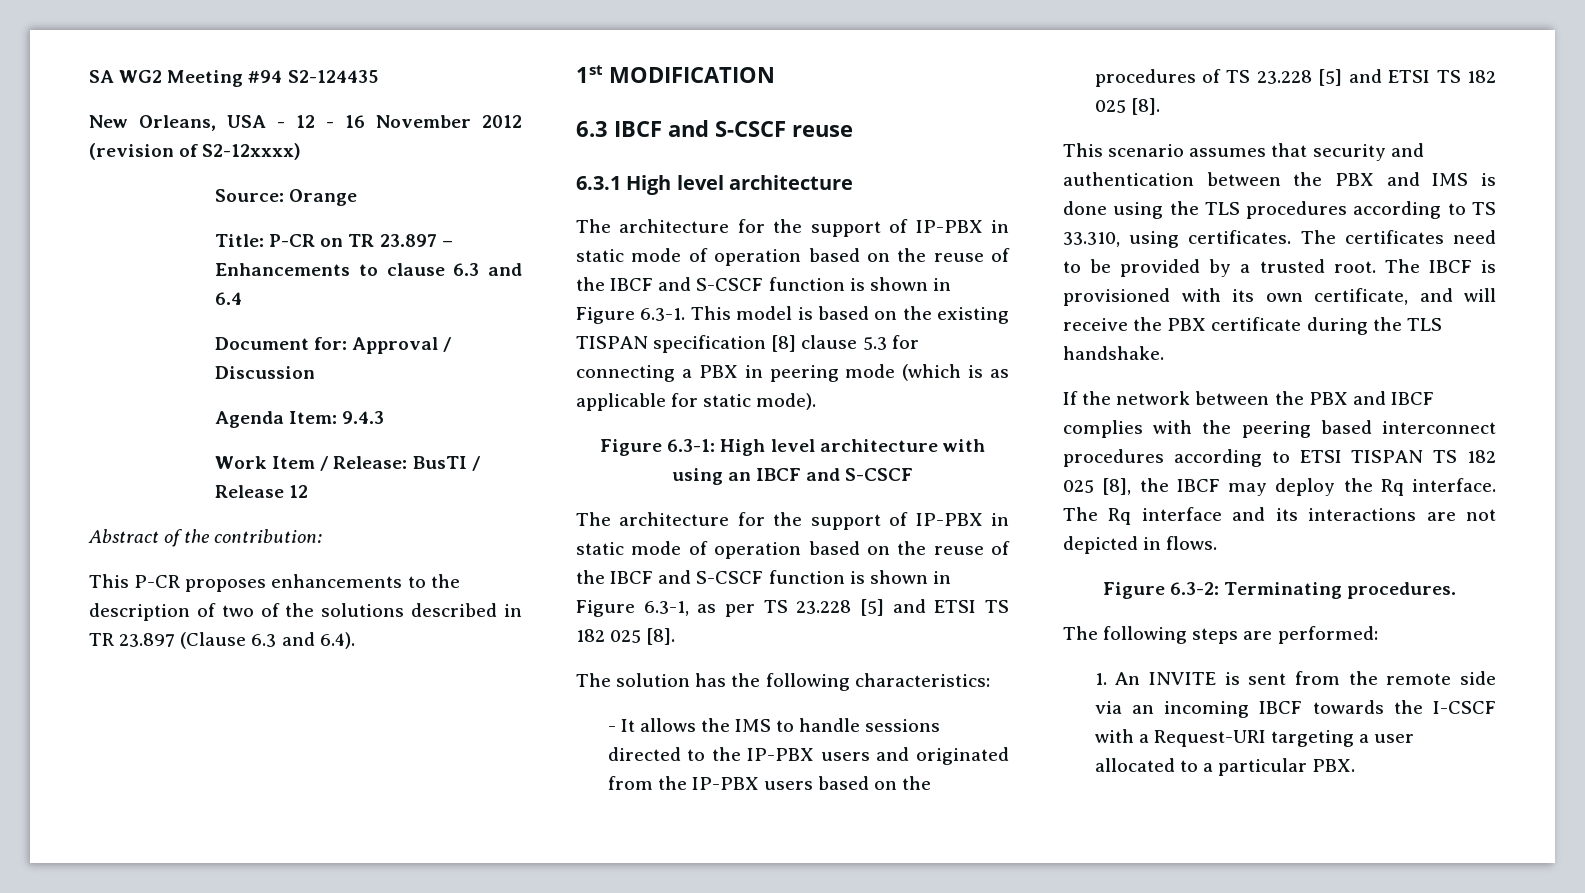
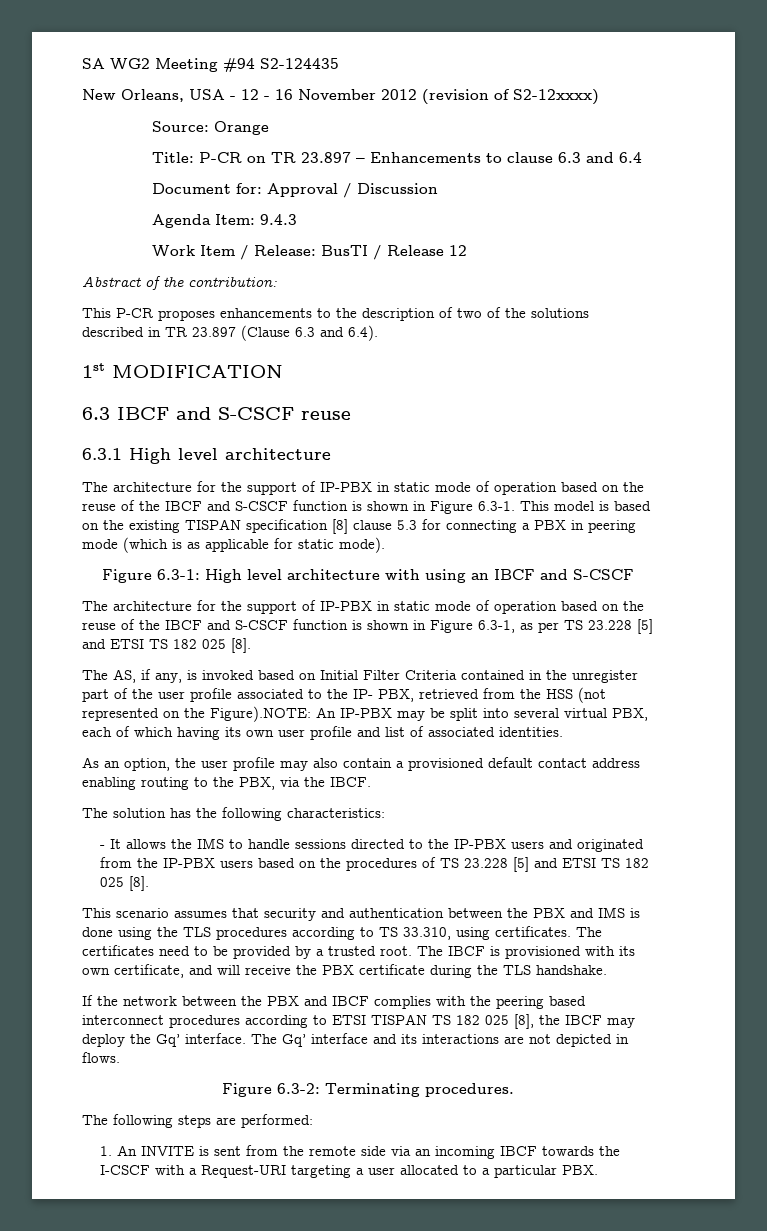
+ The AS, if any, is invoked based on Initial Filter Criteria contained in the unregister part of the user profile associated to the IP- PBX, retrieved from the HSS (not represented on the Figure).NOTE: An IP-PBX may be split into several virtual PBX, each of which having its own user profile and list of associated identities.
+ As an option, the user profile may also contain a provisioned default contact address enabling routing to the PBX, via the IBCF.
- If the network between the PBX and IBCF complies with the peering based interconnect procedures according to ETSI TISPAN TS 182 025 [8], the IBCF may deploy the Rq interface.
+ If the network between the PBX and IBCF complies with the peering based interconnect procedures according to ETSI TISPAN TS 182 025 [8], the IBCF may deploy the Gq’ interface.
- The Rq interface and its interactions are not depicted in flows.
+ The Gq’ interface and its interactions are not depicted in flows.

